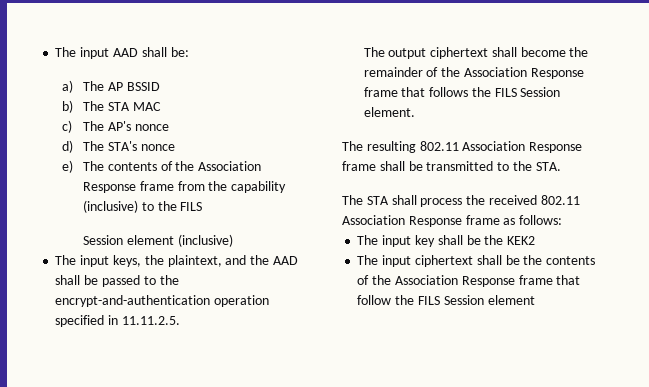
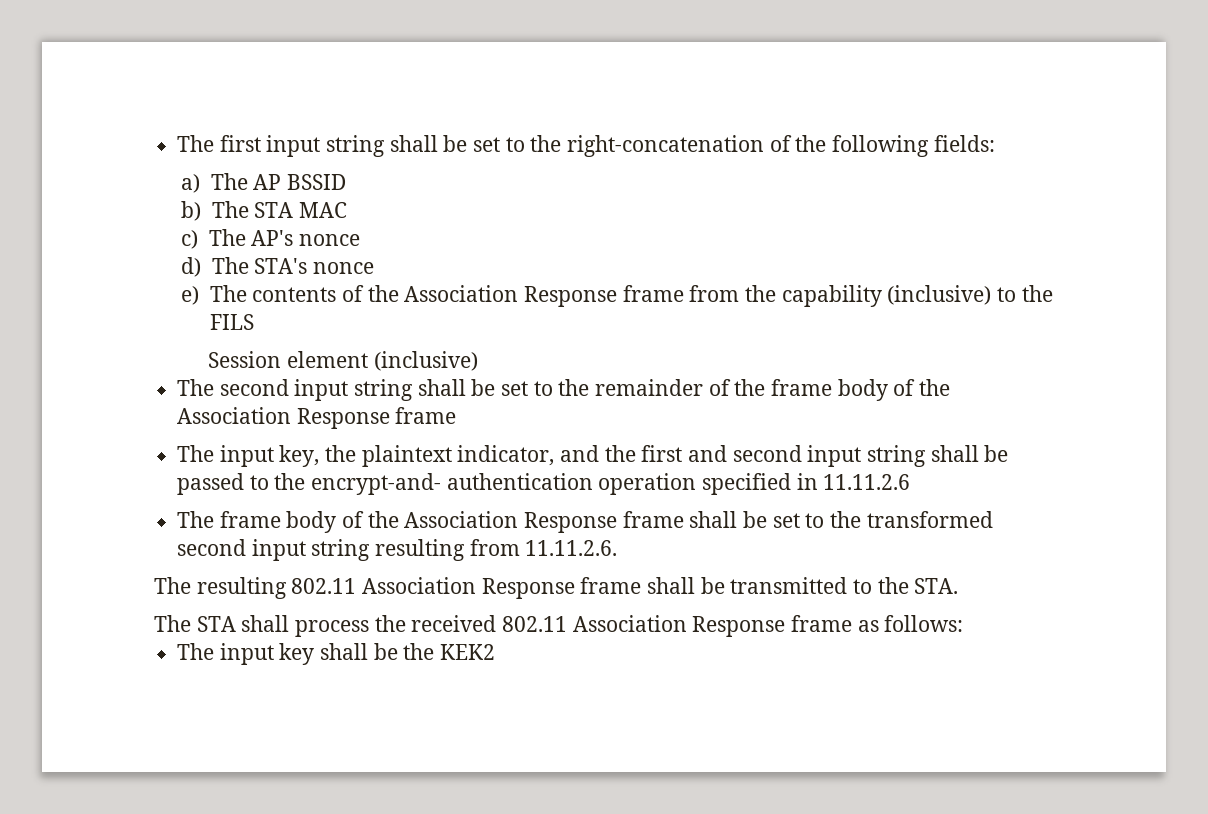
- The input AAD shall be:
+ The first input string shall be set to the right-concatenation of the following fields:
- The input keys, the plaintext, and the AAD shall be passed to the encrypt-and-authentication operation specified in 11.11.2.5.
- The output ciphertext shall become the remainder of the Association Response frame that follows the FILS Session element.
+ The second input string shall be set to the remainder of the frame body of the Association Response frame
+ The input key, the plaintext indicator, and the first and second input string shall be passed to the encrypt-and- authentication operation specified in 11.11.2.6
+ The frame body of the Association Response frame shall be set to the transformed second input string resulting from 11.11.2.6.
- The input ciphertext shall be the contents of the Association Response frame that follow the FILS Session element

